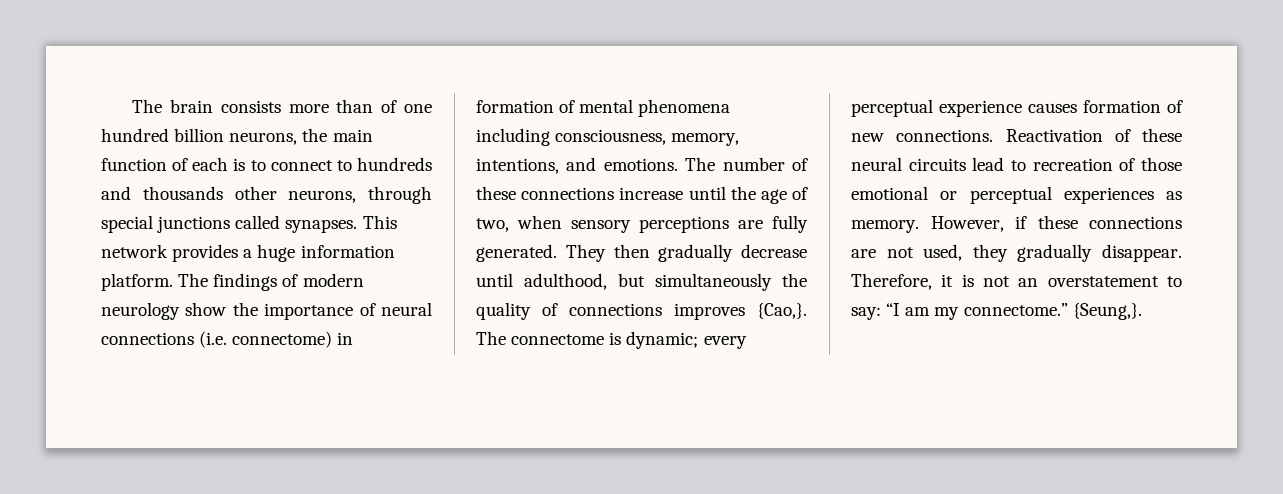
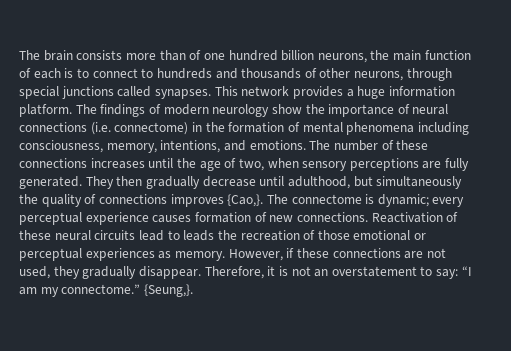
- The brain consists more than of one hundred billion neurons, the main function of each is to connect to hundreds and thousands other neurons, through special junctions called synapses.
+ The brain consists more than of one hundred billion neurons, the main function of each is to connect to hundreds and thousands of other neurons, through special junctions called synapses.
- The findings of modern neurology show the importance of neural connections (i.e. connectome) in formation of mental phenomena including consciousness, memory, intentions, and emotions.
+ The findings of modern neurology show the importance of neural connections (i.e. connectome) in the formation of mental phenomena including consciousness, memory, intentions, and emotions.
- The number of these connections increase until the age of two, when sensory perceptions are fully generated.
+ The number of these connections increases until the age of two, when sensory perceptions are fully generated.
- Reactivation of these neural circuits lead to recreation of those emotional or perceptual experiences as memory.
+ Reactivation of these neural circuits lead to leads the recreation of those emotional or perceptual experiences as memory.

